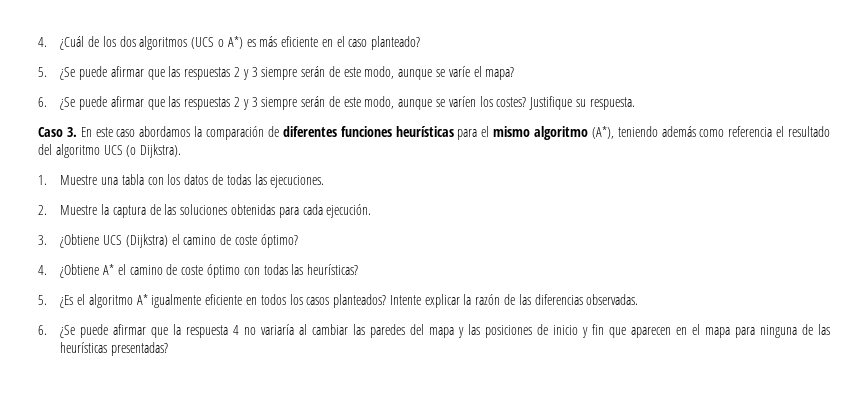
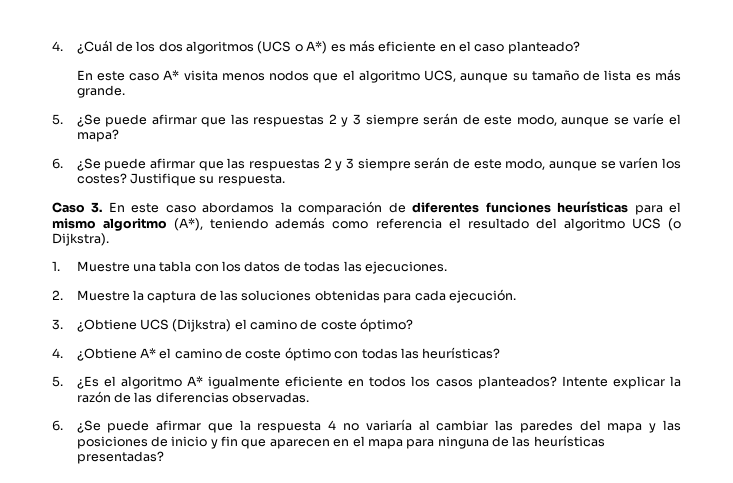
+ En este caso A* visita menos nodos que el algoritmo UCS, aunque su tamaño de lista es más grande.

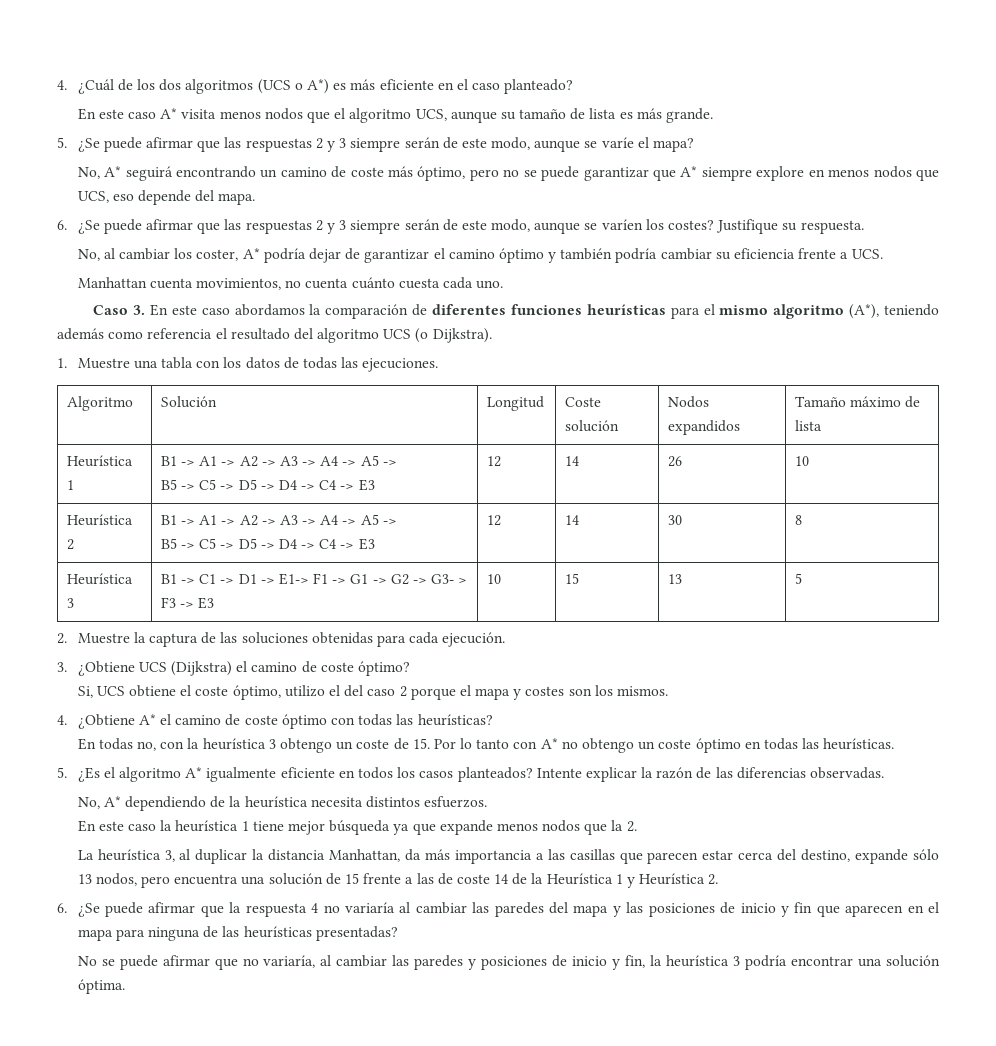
+ No, A* seguirá encontrando un camino de coste más óptimo, pero no se puede garantizar que A* siempre explore en menos nodos que UCS, eso depende del mapa.
+ No, al cambiar los coster, A* podría dejar de garantizar el camino óptimo y también podría cambiar su eficiencia frente a UCS.
+ Manhattan cuenta movimientos, no cuenta cuánto cuesta cada uno.
+ Algoritmo | Solución | Longitud | Coste solución | Nodos expandidos | Tamaño máximo de lista
+ Heurística 1 | B1 -> A1 -> A2 -> A3 -> A4 -> A5 ->
+ B5 -> C5 -> D5 -> D4 -> C4 -> E3 | 12 | 14 | 26 | 10
+ Heurística 2 | B1 -> A1 -> A2 -> A3 -> A4 -> A5 ->
+ B5 -> C5 -> D5 -> D4 -> C4 -> E3 | 12 | 14 | 30 | 8
+ Heurística 3 | B1 -> C1 -> D1 -> E1-> F1 -> G1 -> G2 -> G3- > F3 -> E3 | 10 | 15 | 13 | 5
+ Si, UCS obtiene el coste óptimo, utilizo el del caso 2 porque el mapa y costes son los mismos.
+ En todas no, con la heurística 3 obtengo un coste de 15. Por lo tanto con A* no obtengo un coste óptimo en todas las heurísticas.
+ No, A* dependiendo de la heurística necesita distintos esfuerzos.
+ En este caso la heurística 1 tiene mejor búsqueda ya que expande menos nodos que la 2.
+ La heurística 3, al duplicar la distancia Manhattan, da más importancia a las casillas que parecen estar cerca del destino, expande sólo 13 nodos, pero encuentra una solución de 15 frente a las de coste 14 de la Heurística 1 y Heurística 2.
+ No se puede afirmar que no variaría, al cambiar las paredes y posiciones de inicio y fin, la heurística 3 podría encontrar una solución óptima.

